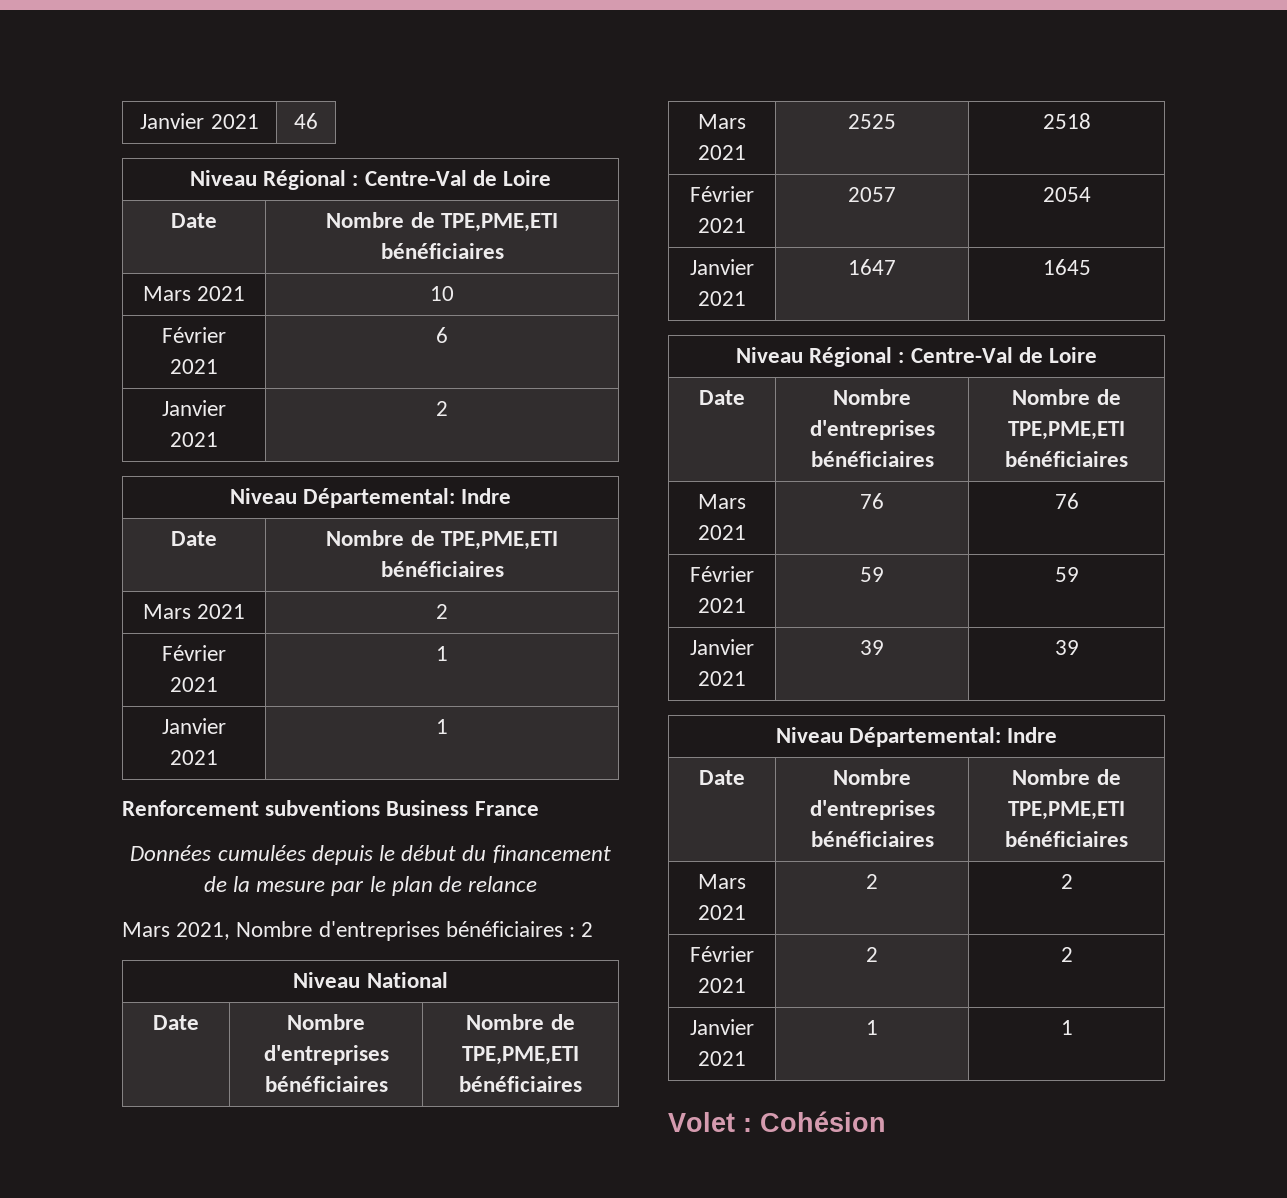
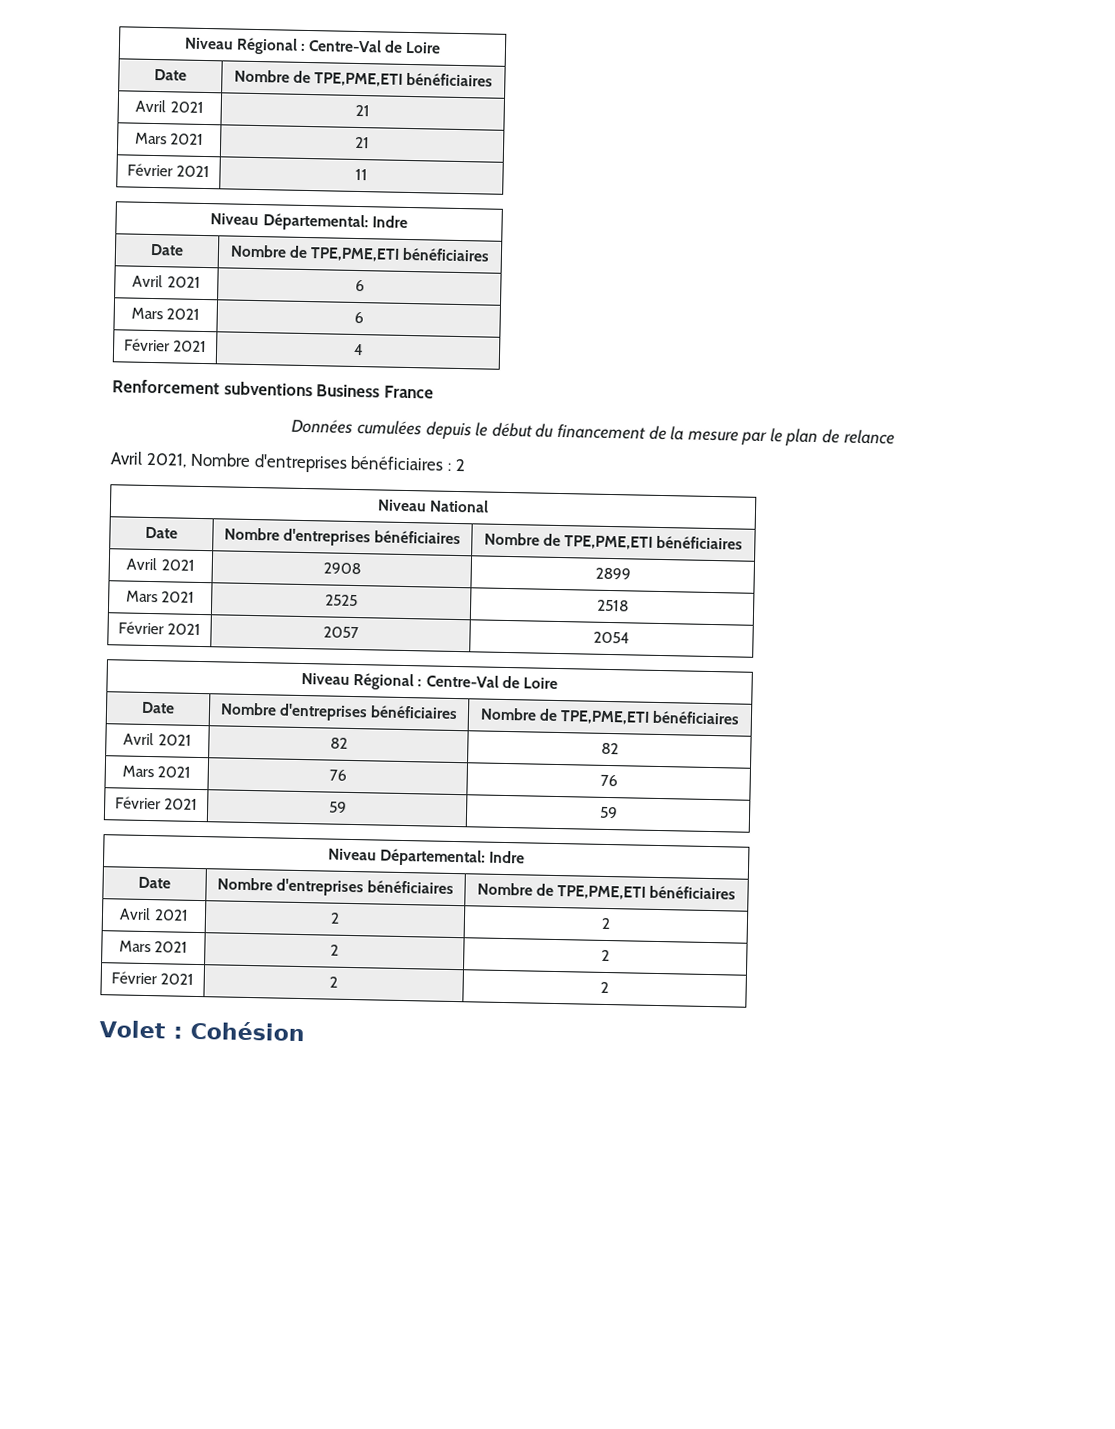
- Janvier 2021 | 46
- Mars 2021 | 10
- Février 2021 | 6
- Janvier 2021 | 2
+ Avril 2021 | 21
+ Mars 2021 | 21
+ Février 2021 | 11
  Niveau Départemental: Indre
  Date | Nombre de TPE,PME,ETI bénéficiaires
- Mars 2021 | 2
- Février 2021 | 1
- Janvier 2021 | 1
+ Avril 2021 | 6
+ Mars 2021 | 6
+ Février 2021 | 4
- Mars 2021, Nombre d'entreprises bénéficiaires : 2
+ Avril 2021, Nombre d'entreprises bénéficiaires : 2
+ Avril 2021 | 2908 | 2899
- Janvier 2021 | 1647 | 1645
+ Avril 2021 | 82 | 82
- Janvier 2021 | 39 | 39
+ Avril 2021 | 2 | 2
- Janvier 2021 | 1 | 1

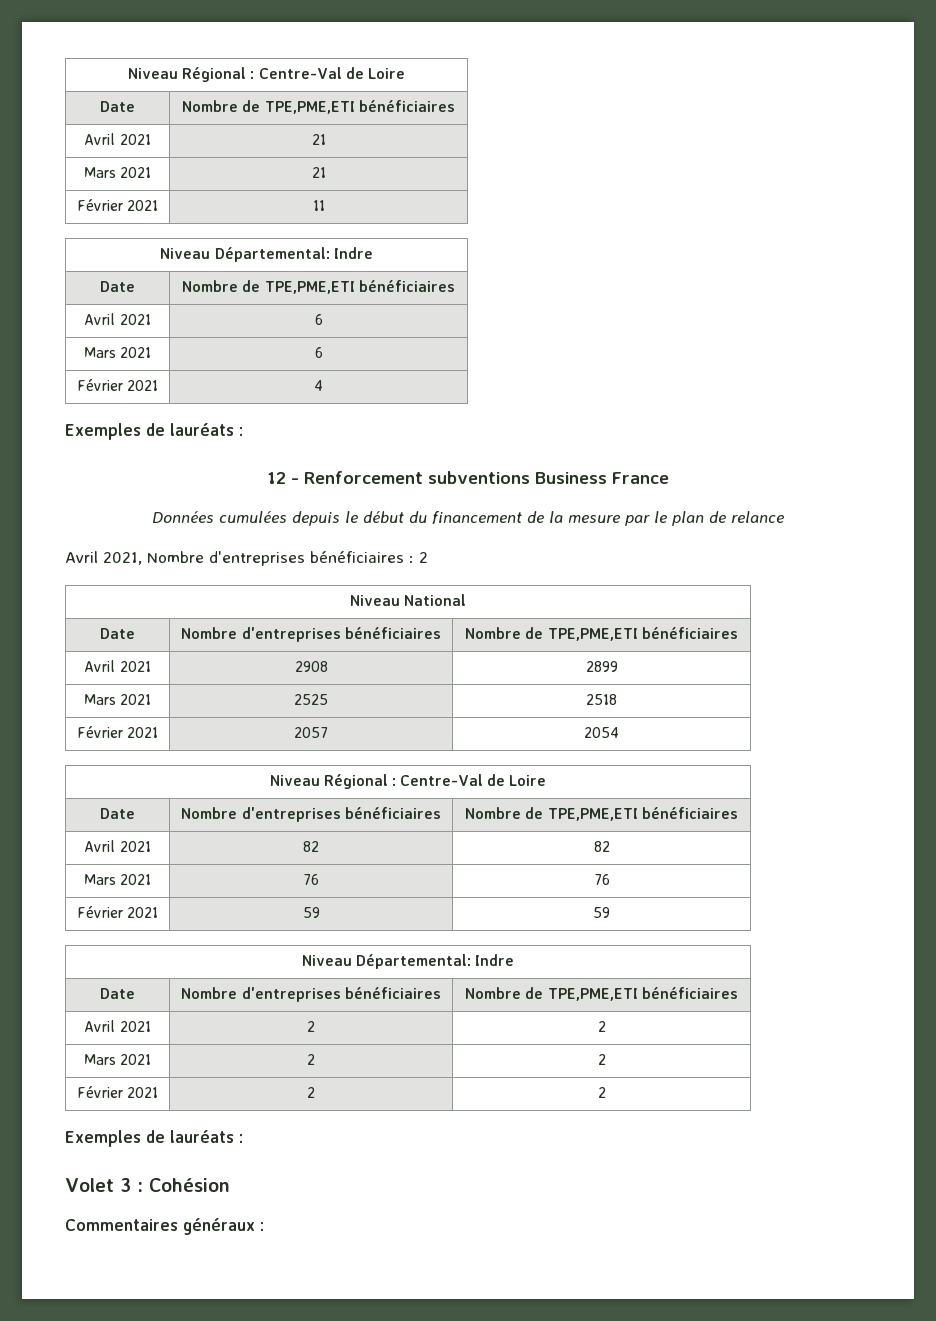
  Février 2021 | 4
- Renforcement subventions Business France
+ Exemples de lauréats :
+ 12 - Renforcement subventions Business France
  Février 2021 | 2 | 2
+ Exemples de lauréats :
- Volet : Cohésion
+ Volet 3 : Cohésion
+ Commentaires généraux :

